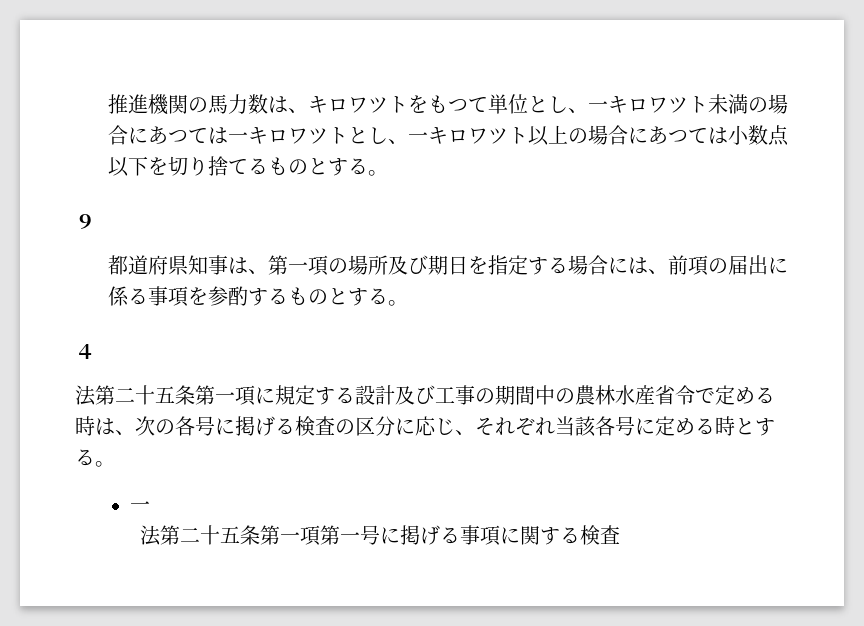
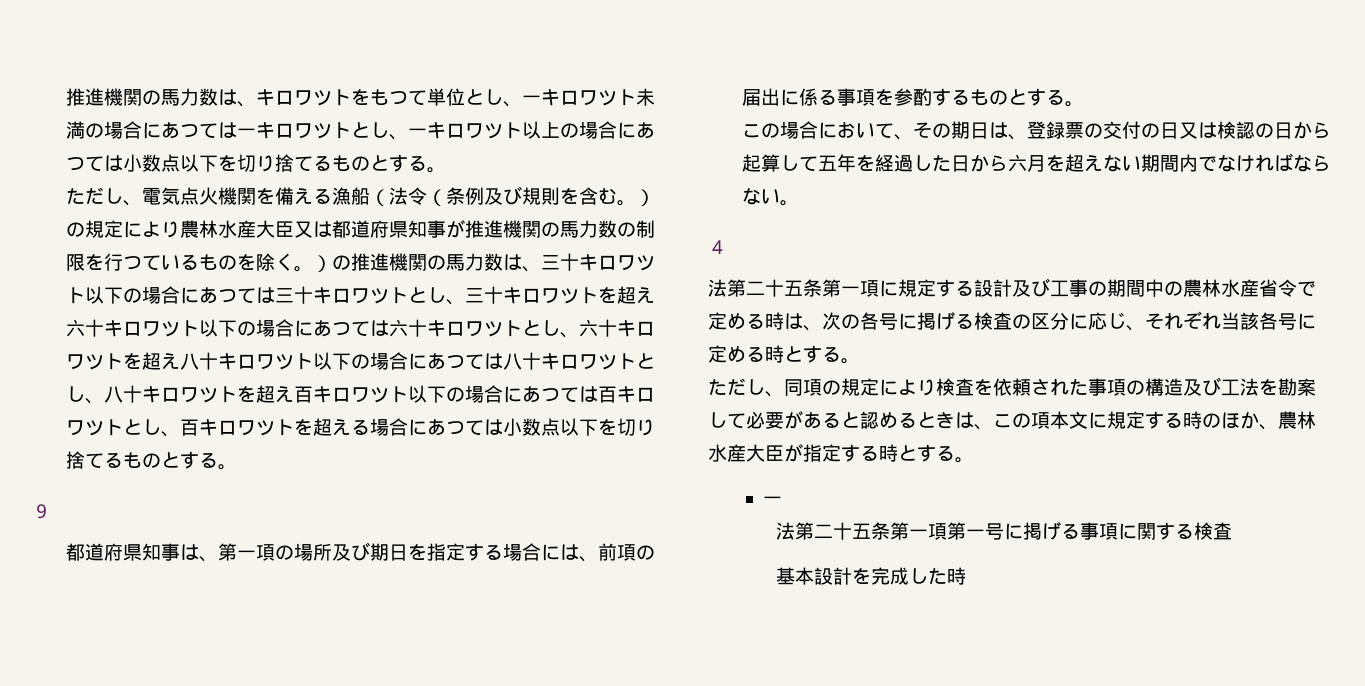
+ ただし、電気点火機関を備える漁船（法令（条例及び規則を含む。）の規定により農林水産大臣又は都道府県知事が推進機関の馬力数の制限を行つているものを除く。）の推進機関の馬力数は、三十キロワツト以下の場合にあつては三十キロワツトとし、三十キロワツトを超え六十キロワツト以下の場合にあつては六十キロワツトとし、六十キロワツトを超え八十キロワツト以下の場合にあつては八十キロワツトとし、八十キロワツトを超え百キロワツト以下の場合にあつては百キロワツトとし、百キロワツトを超える場合にあつては小数点以下を切り捨てるものとする。
+ この場合において、その期日は、登録票の交付の日又は検認の日から起算して五年を経過した日から六月を超えない期間内でなければならない。
+ ただし、同項の規定により検査を依頼された事項の構造及び工法を勘案して必要があると認めるときは、この項本文に規定する時のほか、農林水産大臣が指定する時とする。
+ 基本設計を完成した時

